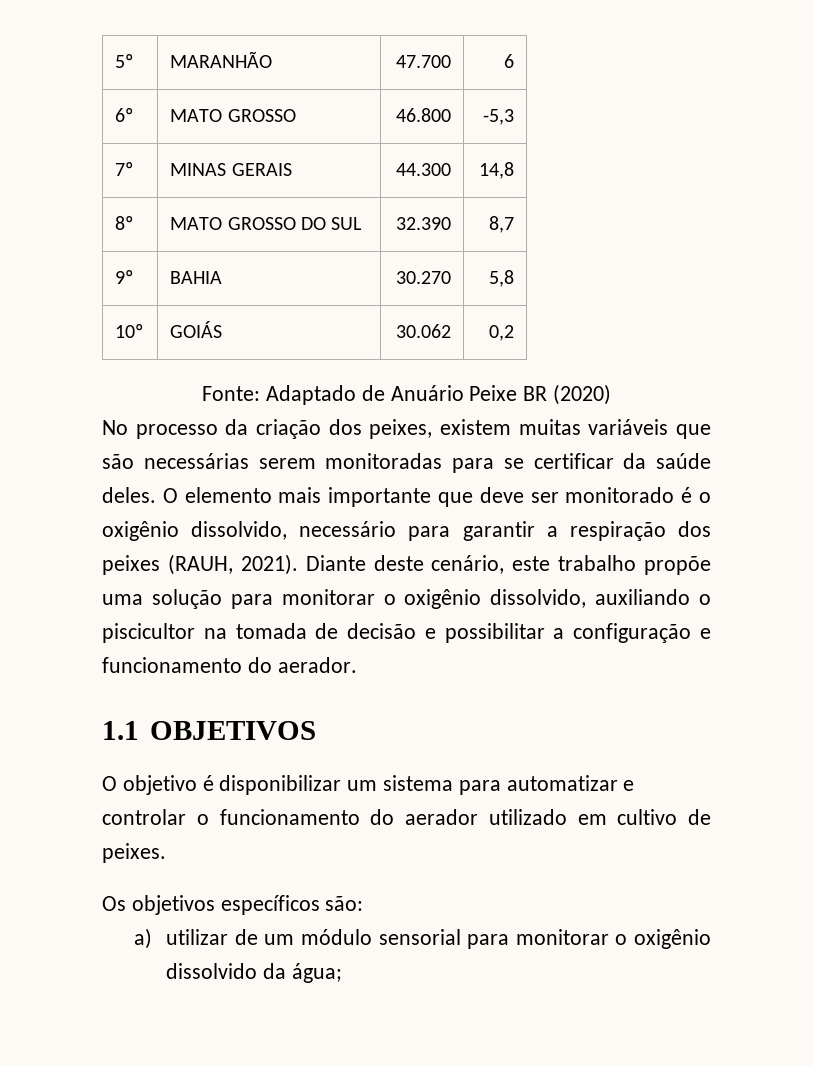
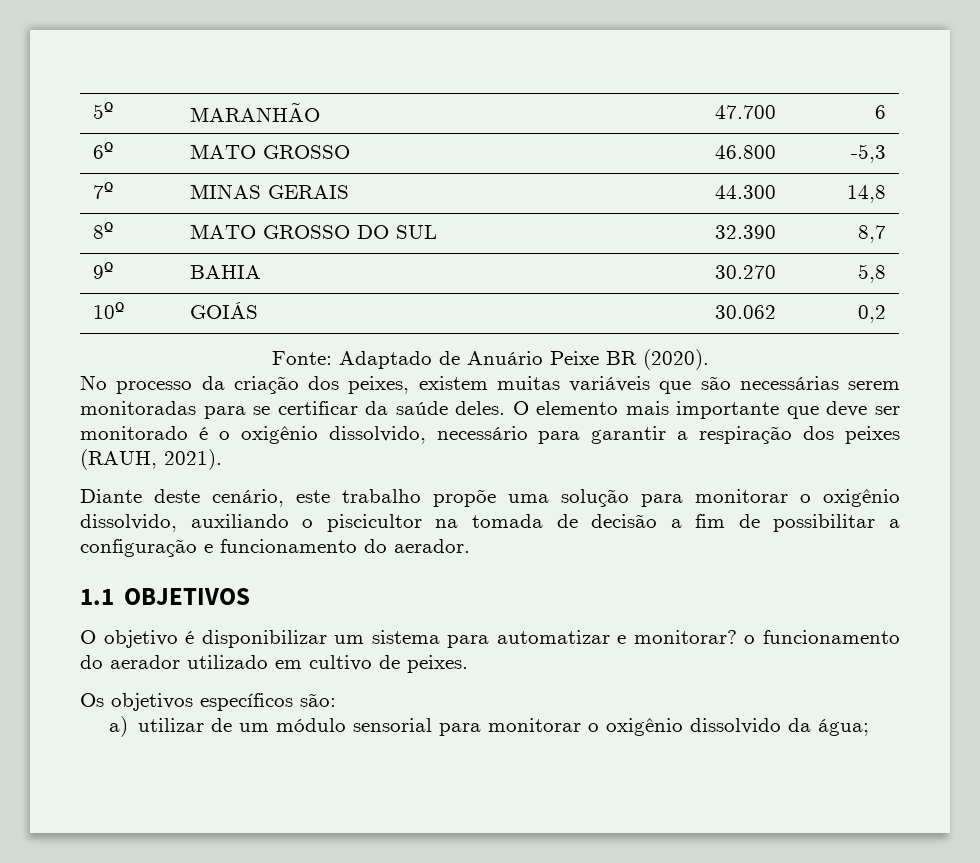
- Fonte: Adaptado de Anuário Peixe BR (2020)
+ Fonte: Adaptado de Anuário Peixe BR (2020).
- O elemento mais importante que deve ser monitorado é o oxigênio dissolvido, necessário para garantir a respiração dos peixes (RAUH, 2021). Diante deste cenário, este trabalho propõe uma solução para monitorar o oxigênio dissolvido, auxiliando o piscicultor na tomada de decisão e possibilitar a configuração e funcionamento do aerador.
+ O elemento mais importante que deve ser monitorado é o oxigênio dissolvido, necessário para garantir a respiração dos peixes (RAUH, 2021).
+ Diante deste cenário, este trabalho propõe uma solução para monitorar o oxigênio dissolvido, auxiliando o piscicultor na tomada de decisão a fim de possibilitar a configuração e funcionamento do aerador.
- O objetivo é disponibilizar um sistema para automatizar e controlar o funcionamento do aerador utilizado em cultivo de peixes.
+ O objetivo é disponibilizar um sistema para automatizar e monitorar? o funcionamento do aerador utilizado em cultivo de peixes.

